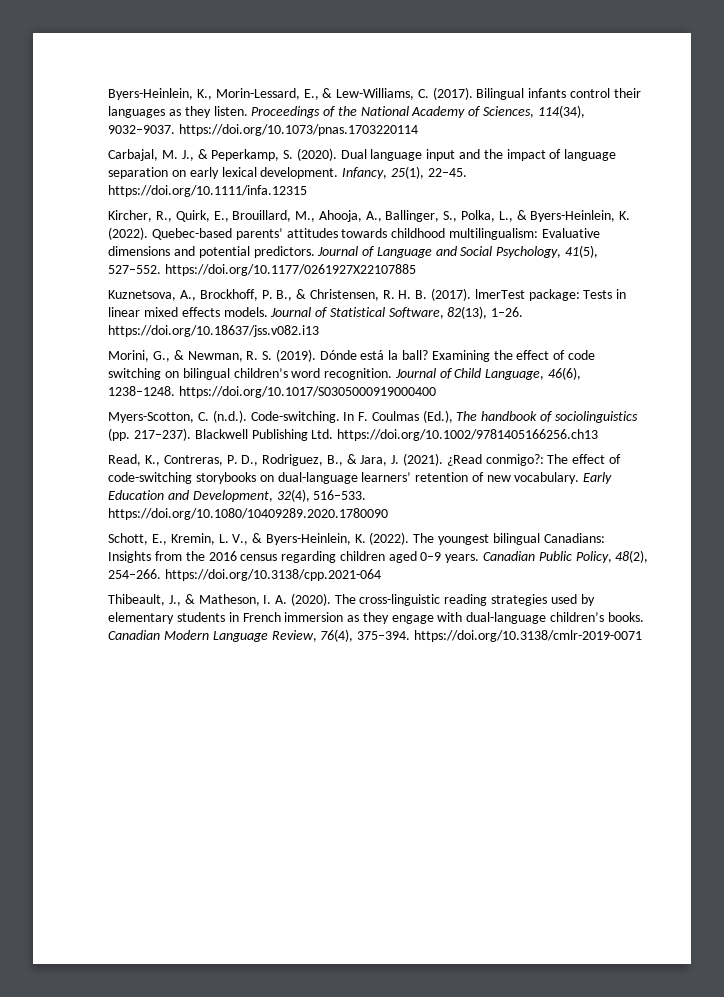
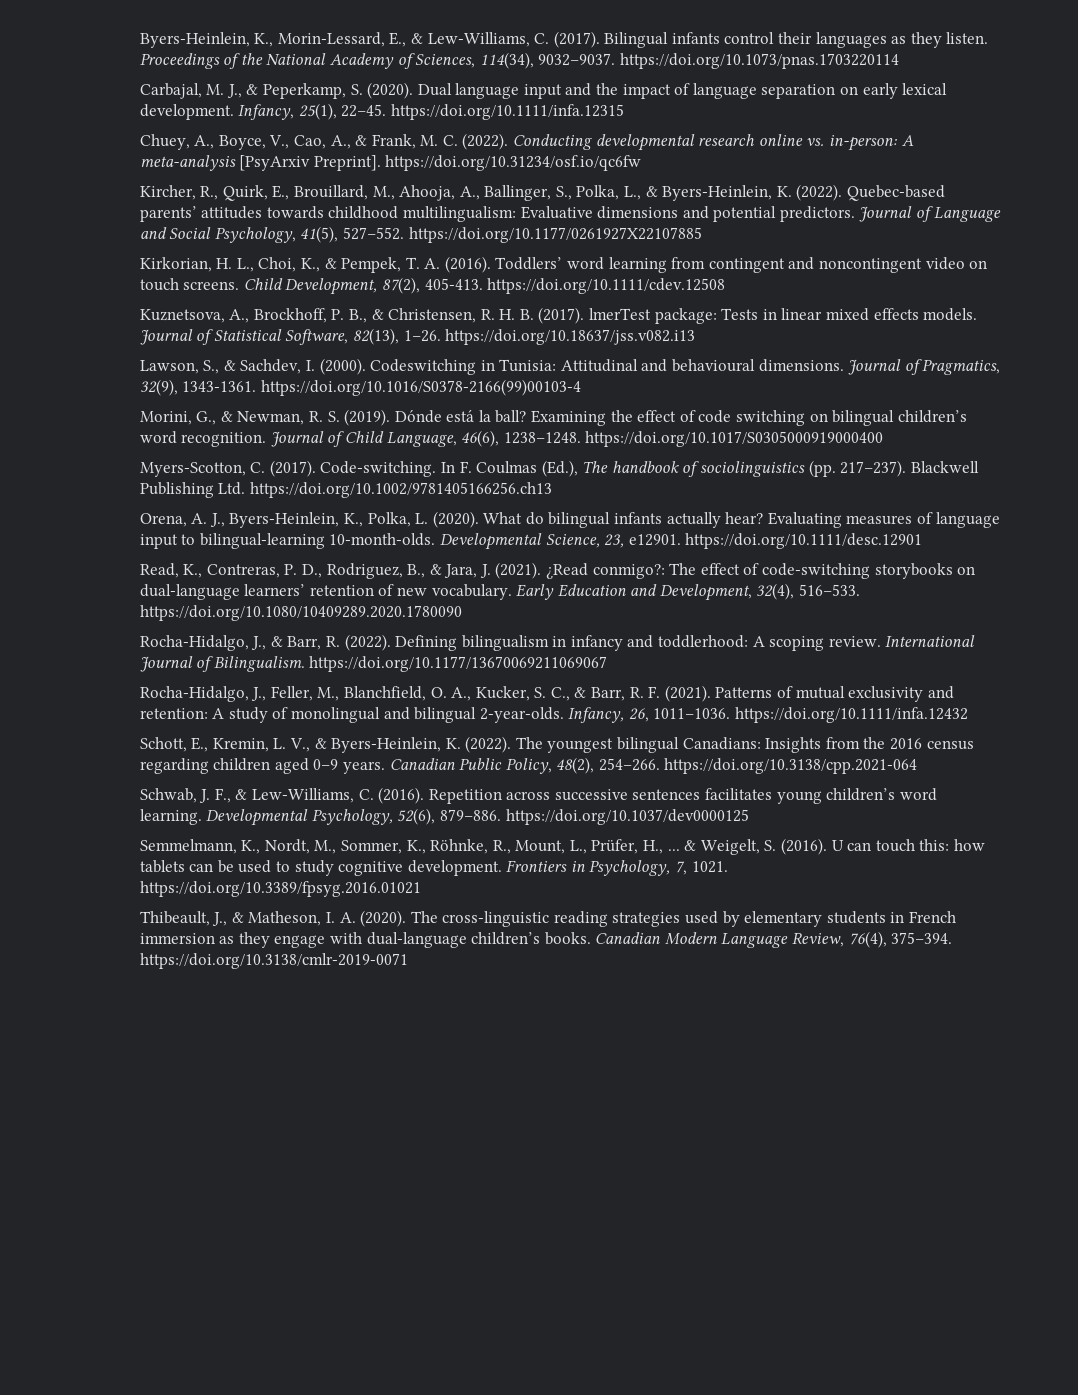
+ Chuey, A., Boyce, V., Cao, A., & Frank, M. C. (2022). Conducting developmental research online vs. in-person: A meta-analysis [PsyArxiv Preprint]. https://doi.org/10.31234/osf.io/qc6fw
+ Kirkorian, H. L., Choi, K., & Pempek, T. A. (2016). Toddlers’ word learning from contingent and noncontingent video on touch screens. Child Development, 87(2), 405-413. https://doi.org/10.1111/cdev.12508
+ Lawson, S., & Sachdev, I. (2000). Codeswitching in Tunisia: Attitudinal and behavioural dimensions. Journal of Pragmatics, 32(9), 1343-1361. https://doi.org/10.1016/S0378-2166(99)00103-4
- Myers-Scotton, C. (n.d.). Code-switching.
+ Myers-Scotton, C. (2017). Code-switching.
+ Orena, A. J., Byers-Heinlein, K., Polka, L. (2020). What do bilingual infants actually hear? Evaluating measures of language input to bilingual-learning 10-month-olds. Developmental Science, 23, e12901. https://doi.org/10.1111/desc.12901
+ Rocha-Hidalgo, J., & Barr, R. (2022). Defining bilingualism in infancy and toddlerhood: A scoping review. International Journal of Bilingualism. https://doi.org/10.1177/13670069211069067
+ Rocha-Hidalgo, J., Feller, M., Blanchfield, O. A., Kucker, S. C., & Barr, R. F. (2021). Patterns of mutual exclusivity and retention: A study of monolingual and bilingual 2-year-olds. Infancy, 26, 1011–1036. https://doi.org/10.1111/infa.12432
+ Schwab, J. F., & Lew-Williams, C. (2016). Repetition across successive sentences facilitates young children’s word learning. Developmental Psychology, 52(6), 879–886. https://doi.org/10.1037/dev0000125
+ Semmelmann, K., Nordt, M., Sommer, K., Röhnke, R., Mount, L., Prüfer, H., ... & Weigelt, S. (2016). U can touch this: how tablets can be used to study cognitive development. Frontiers in Psychology, 7, 1021. https://doi.org/10.3389/fpsyg.2016.01021

